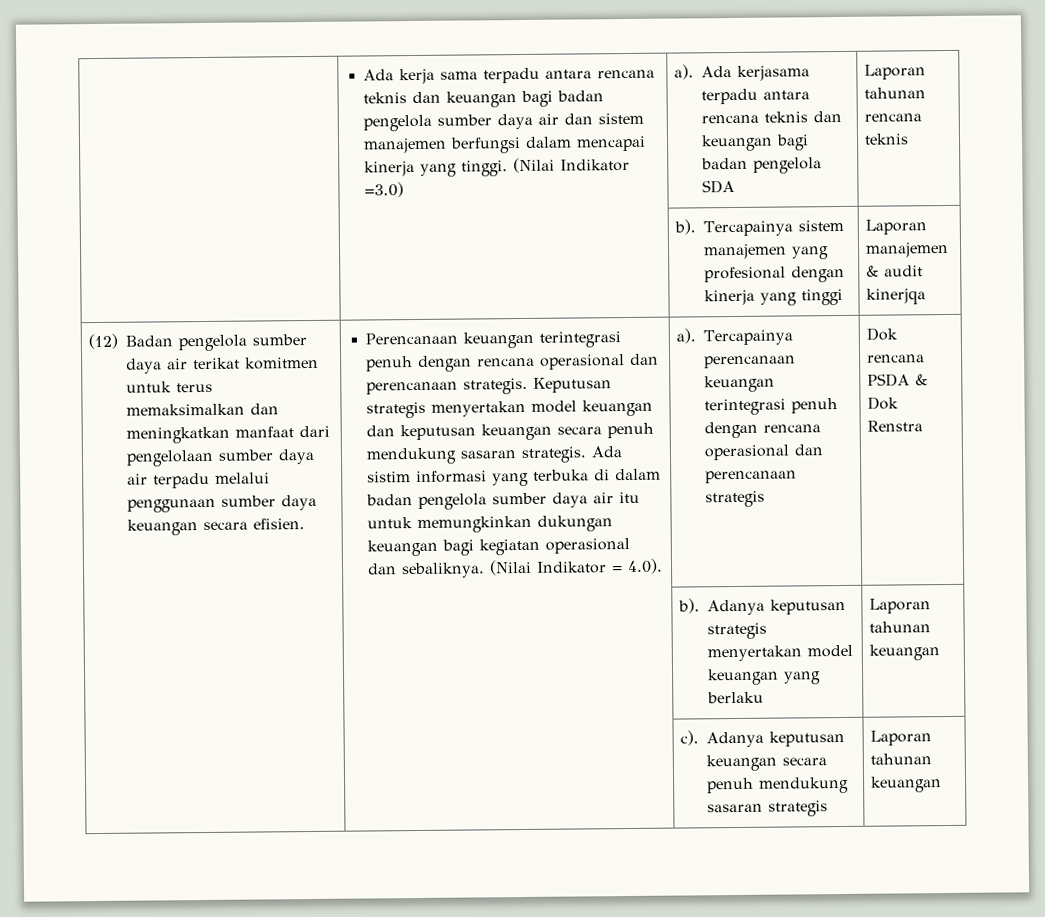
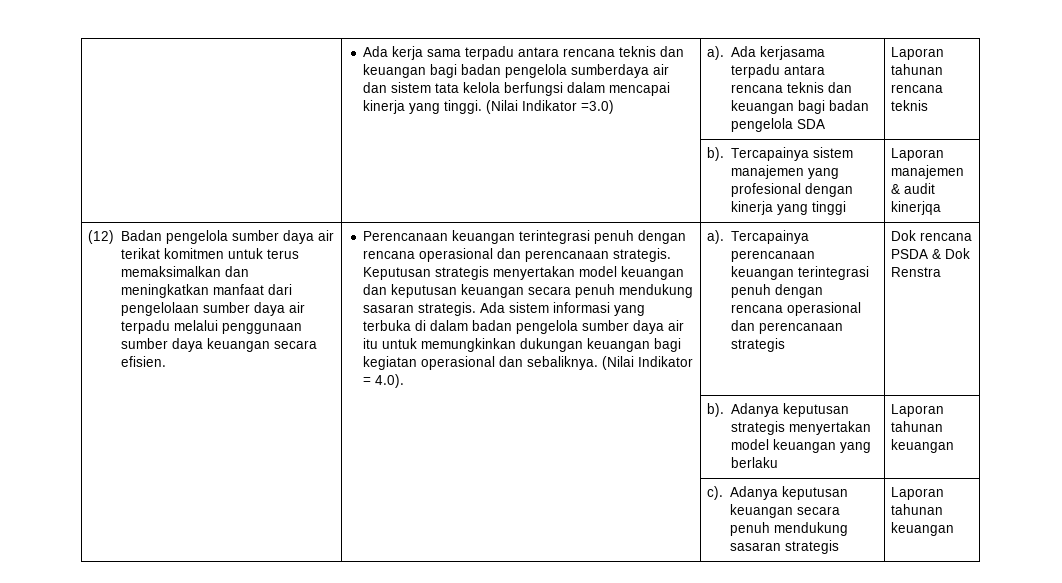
- Ada kerja sama terpadu antara rencana teknis dan keuangan bagi badan pengelola sumber daya air dan sistem manajemen berfungsi dalam mencapai kinerja yang tinggi.
+ Ada kerja sama terpadu antara rencana teknis dan keuangan bagi badan pengelola sumberdaya air dan sistem tata kelola berfungsi dalam mencapai kinerja yang tinggi.
- Ada sistim informasi yang terbuka di dalam badan pengelola sumber daya air itu untuk memungkinkan dukungan keuangan bagi kegiatan operasional dan sebaliknya.
+ Ada sistem informasi yang terbuka di dalam badan pengelola sumber daya air itu untuk memungkinkan dukungan keuangan bagi kegiatan operasional dan sebaliknya.

